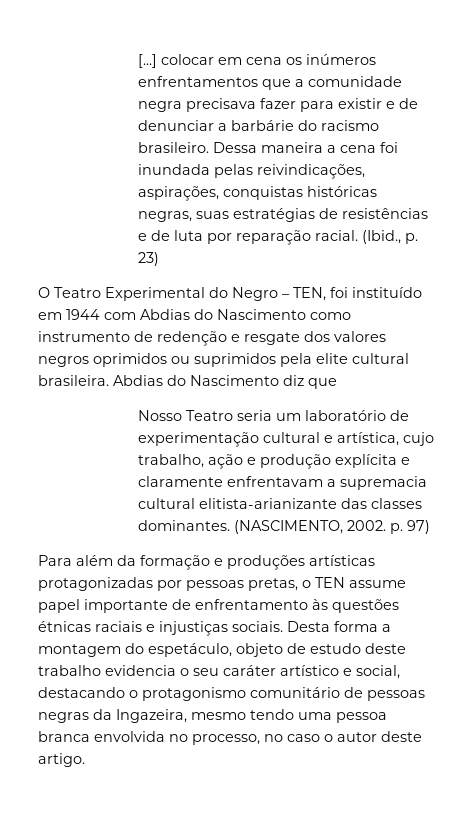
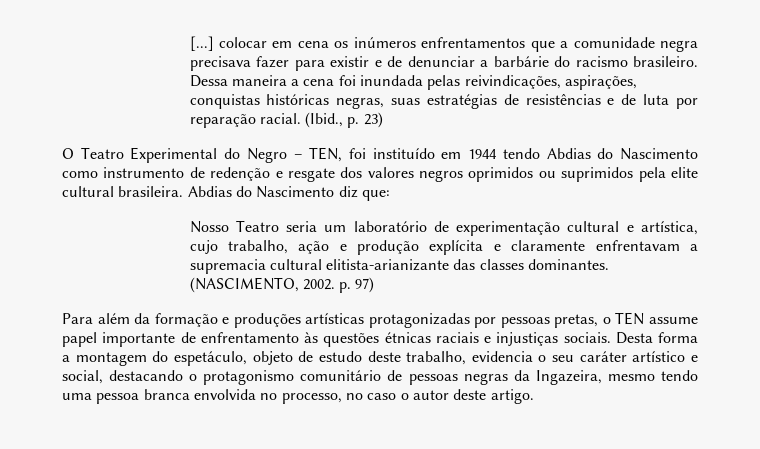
- O Teatro Experimental do Negro – TEN, foi instituído em 1944 com Abdias do Nascimento como instrumento de redenção e resgate dos valores negros oprimidos ou suprimidos pela elite cultural brasileira.
+ O Teatro Experimental do Negro – TEN, foi instituído em 1944 tendo Abdias do Nascimento como instrumento de redenção e resgate dos valores negros oprimidos ou suprimidos pela elite cultural brasileira.
- Abdias do Nascimento diz que
+ Abdias do Nascimento diz que:
- Desta forma a montagem do espetáculo, objeto de estudo deste trabalho evidencia o seu caráter artístico e social, destacando o protagonismo comunitário de pessoas negras da Ingazeira, mesmo tendo uma pessoa branca envolvida no processo, no caso o autor deste artigo.
+ Desta forma a montagem do espetáculo, objeto de estudo deste trabalho, evidencia o seu caráter artístico e social, destacando o protagonismo comunitário de pessoas negras da Ingazeira, mesmo tendo uma pessoa branca envolvida no processo, no caso o autor deste artigo.

